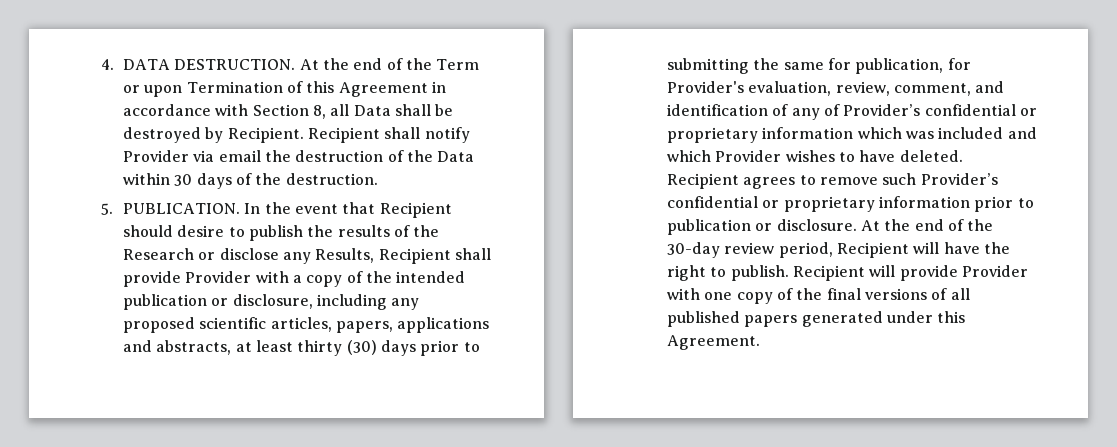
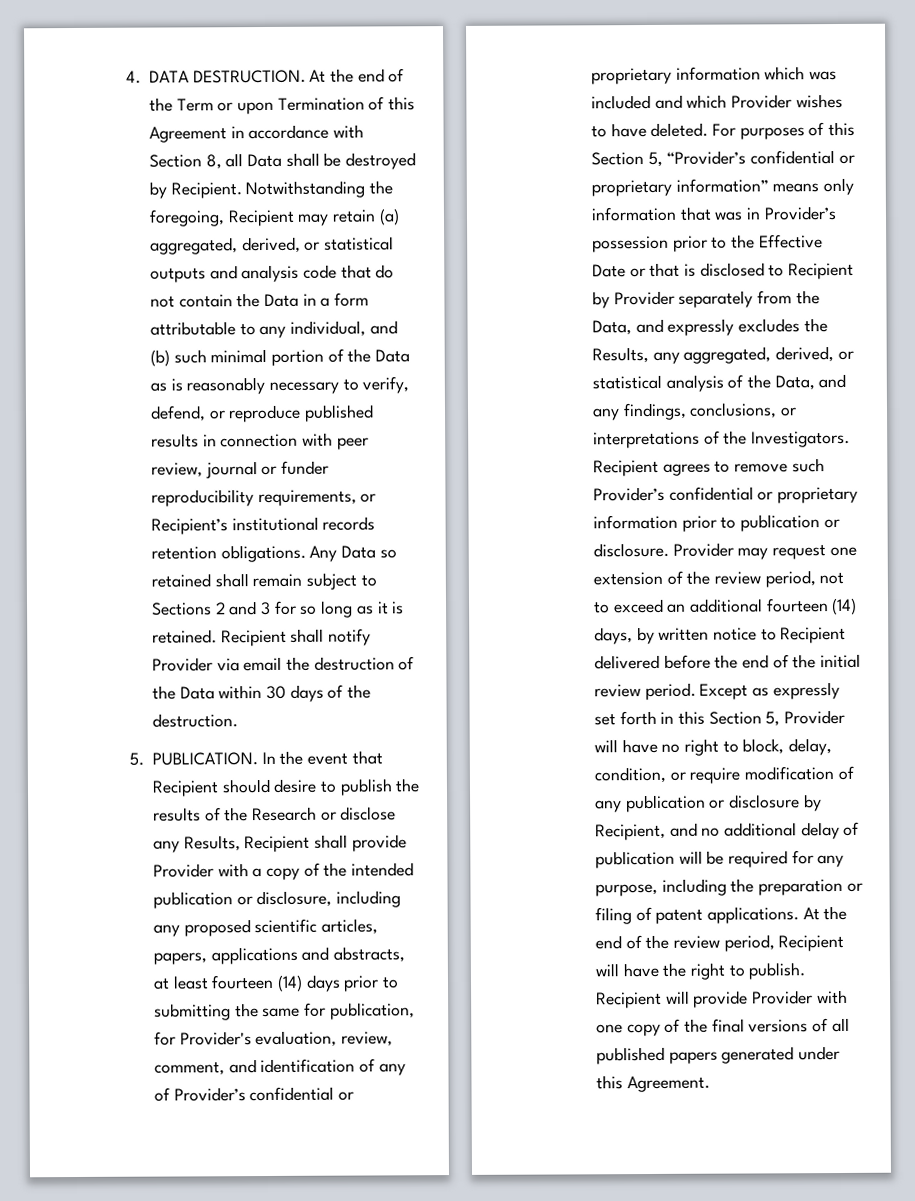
+ Notwithstanding the foregoing, Recipient may retain (a) aggregated, derived, or statistical outputs and analysis code that do not contain the Data in a form attributable to any individual, and (b) such minimal portion of the Data as is reasonably necessary to verify, defend, or reproduce published results in connection with peer review, journal or funder reproducibility requirements, or Recipient’s institutional records retention obligations. Any Data so retained shall remain subject to Sections 2 and 3 for so long as it is retained.
- In the event that Recipient should desire to publish the results of the Research or disclose any Results, Recipient shall provide Provider with a copy of the intended publication or disclosure, including any proposed scientific articles, papers, applications and abstracts, at least thirty (30) days prior to submitting the same for publication, for Provider's evaluation, review, comment, and identification of any of Provider’s confidential or proprietary information which was included and which Provider wishes to have deleted.
+ In the event that Recipient should desire to publish the results of the Research or disclose any Results, Recipient shall provide Provider with a copy of the intended publication or disclosure, including any proposed scientific articles, papers, applications and abstracts, at least fourteen (14) days prior to submitting the same for publication, for Provider's evaluation, review, comment, and identification of any of Provider’s confidential or proprietary information which was included and which Provider wishes to have deleted.
+ For purposes of this Section 5, “Provider’s confidential or proprietary information” means only information that was in Provider’s possession prior to the Effective Date or that is disclosed to Recipient by Provider separately from the Data, and expressly excludes the Results, any aggregated, derived, or statistical analysis of the Data, and any findings, conclusions, or interpretations of the Investigators.
- At the end of the 30-day review period, Recipient will have the right to publish.
+ Provider may request one extension of the review period, not to exceed an additional fourteen (14) days, by written notice to Recipient delivered before the end of the initial review period. Except as expressly set forth in this Section 5, Provider will have no right to block, delay, condition, or require modification of any publication or disclosure by Recipient, and no additional delay of publication will be required for any purpose, including the preparation or filing of patent applications. At the end of the review period, Recipient will have the right to publish.

